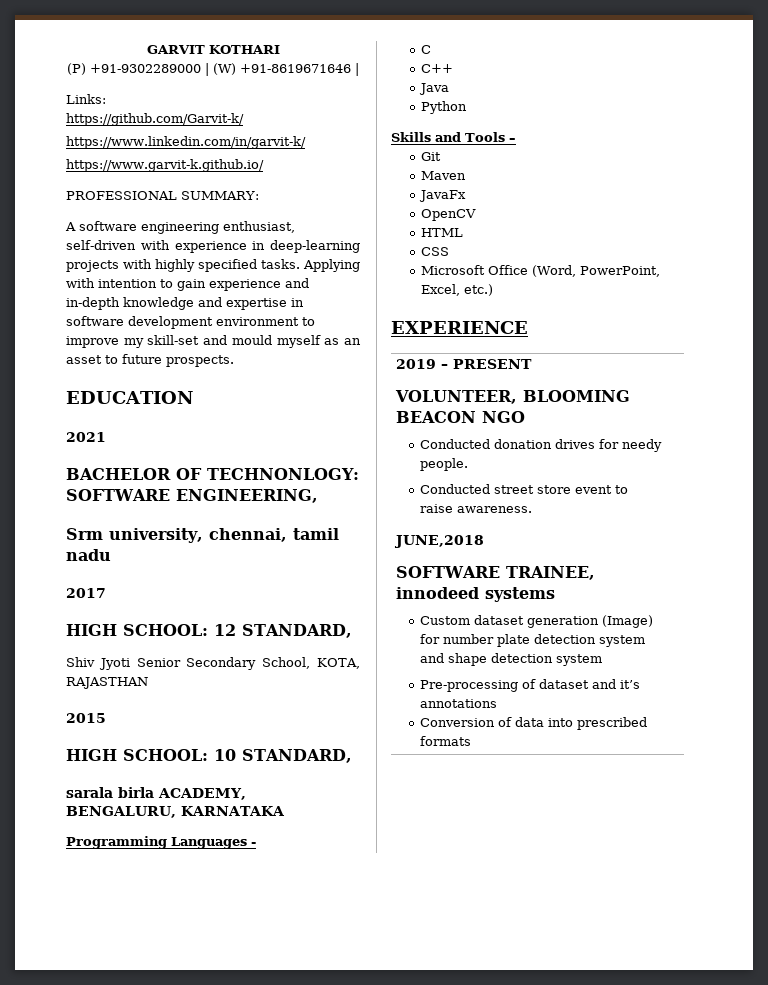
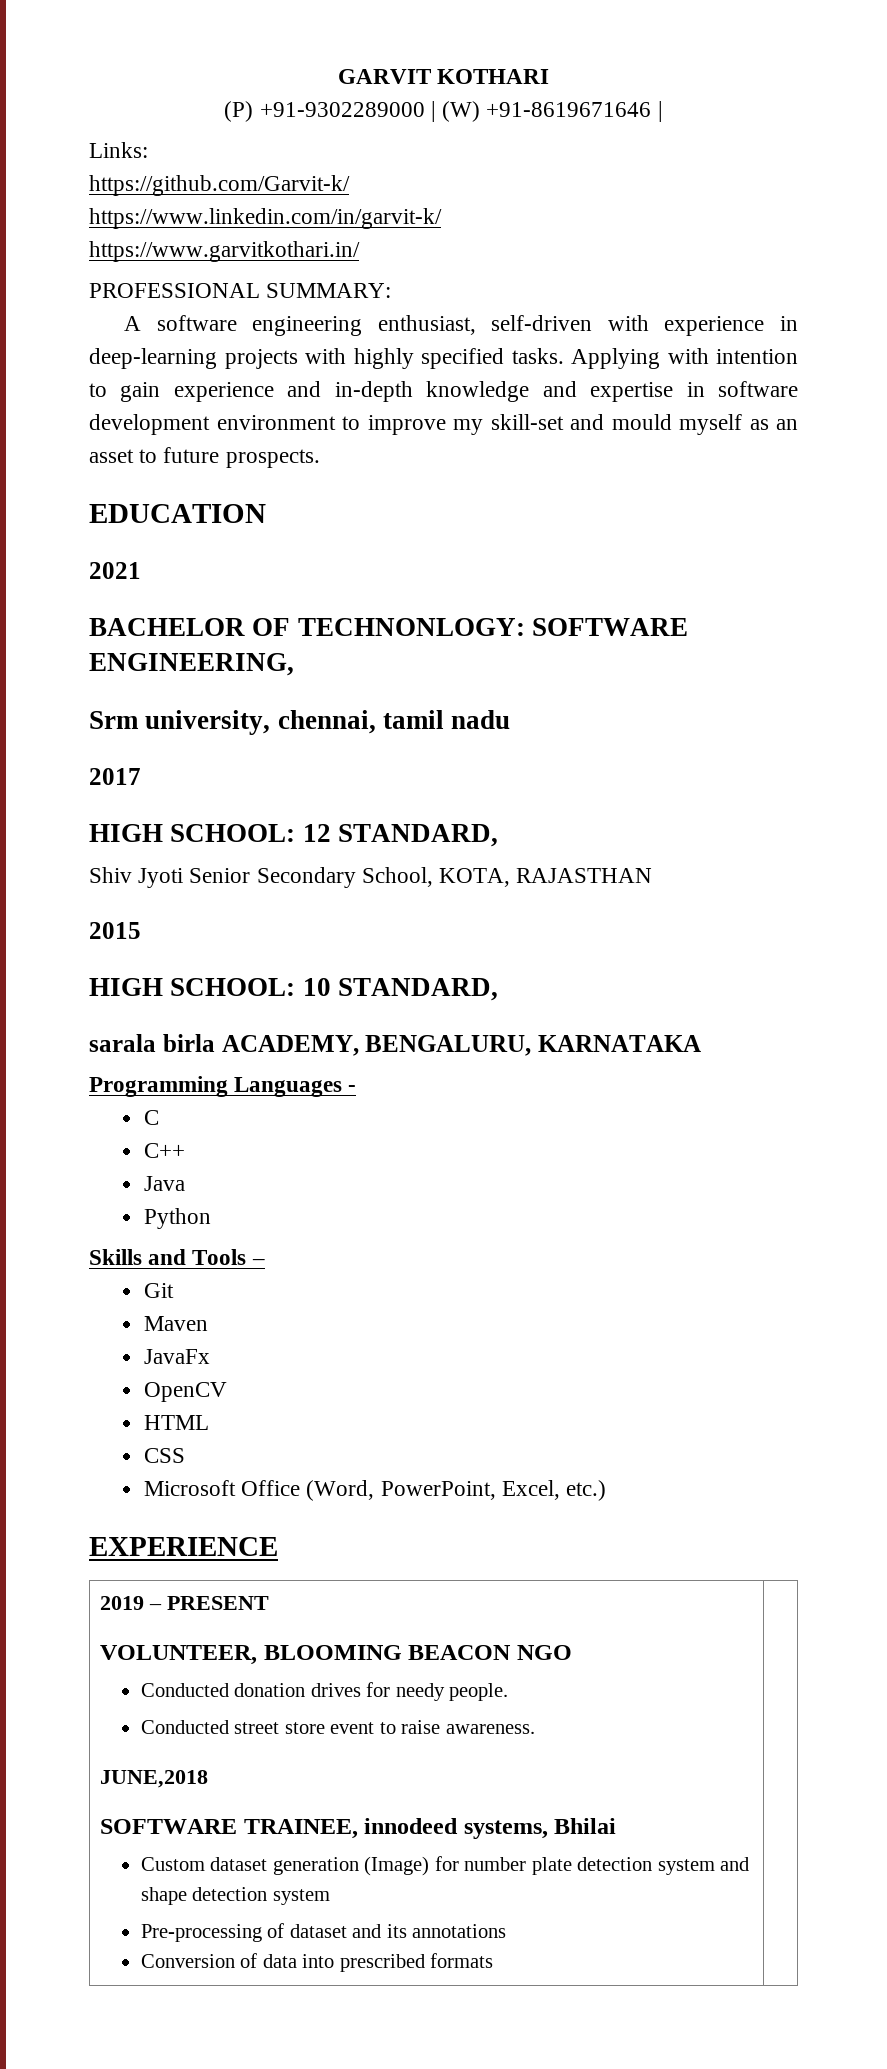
- https://www.garvit-k.github.io/
+ https://www.garvitkothari.in/
- SOFTWARE TRAINEE, innodeed systems
+ SOFTWARE TRAINEE, innodeed systems, Bhilai
- Pre-processing of dataset and it’s annotations
+ Pre-processing of dataset and its annotations

